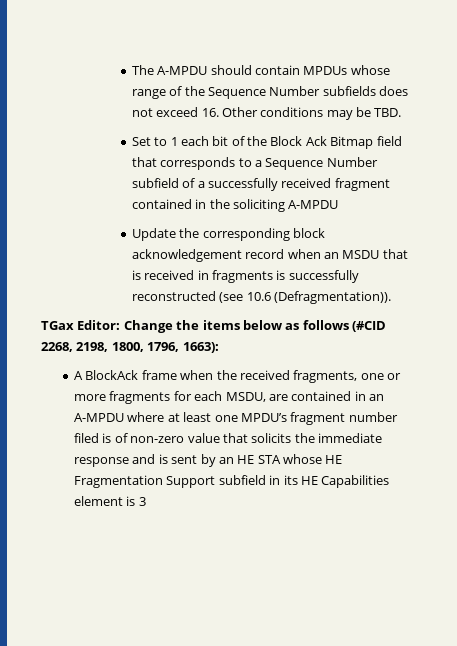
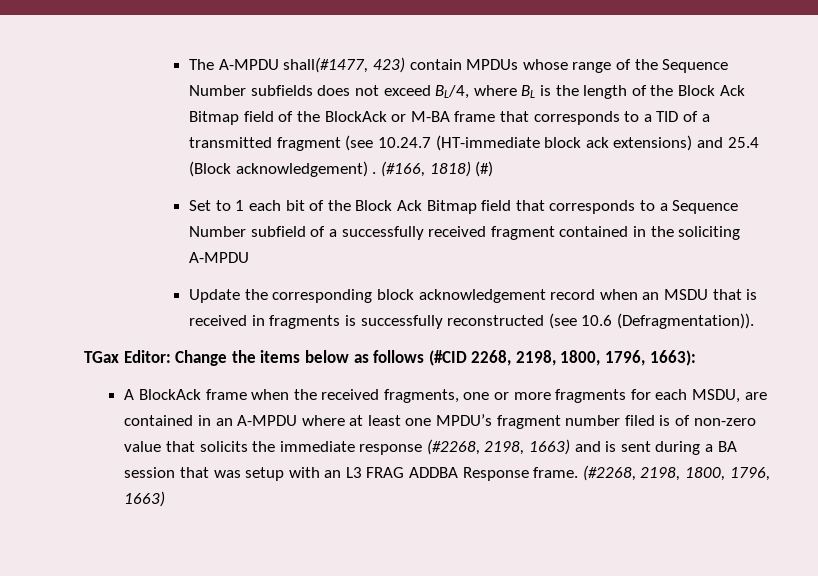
- The A-MPDU should contain MPDUs whose range of the Sequence Number subfields does not exceed 16. Other conditions may be TBD.
+ The A-MPDU shall(#1477, 423) contain MPDUs whose range of the Sequence Number subfields does not exceed BL/4, where BL is the length of the Block Ack Bitmap field of the BlockAck or M-BA frame that corresponds to a TID of a transmitted fragment (see 10.24.7 (HT-immediate block ack extensions) and 25.4 (Block acknowledgement) . (#166, 1818) (#)
- A BlockAck frame when the received fragments, one or more fragments for each MSDU, are contained in an A-MPDU where at least one MPDU’s fragment number filed is of non-zero value that solicits the immediate response and is sent by an HE STA whose HE Fragmentation Support subfield in its HE Capabilities element is 3
+ A BlockAck frame when the received fragments, one or more fragments for each MSDU, are contained in an A-MPDU where at least one MPDU’s fragment number filed is of non-zero value that solicits the immediate response (#2268, 2198, 1663) and is sent during a BA session that was setup with an L3 FRAG ADDBA Response frame. (#2268, 2198, 1800, 1796, 1663)

